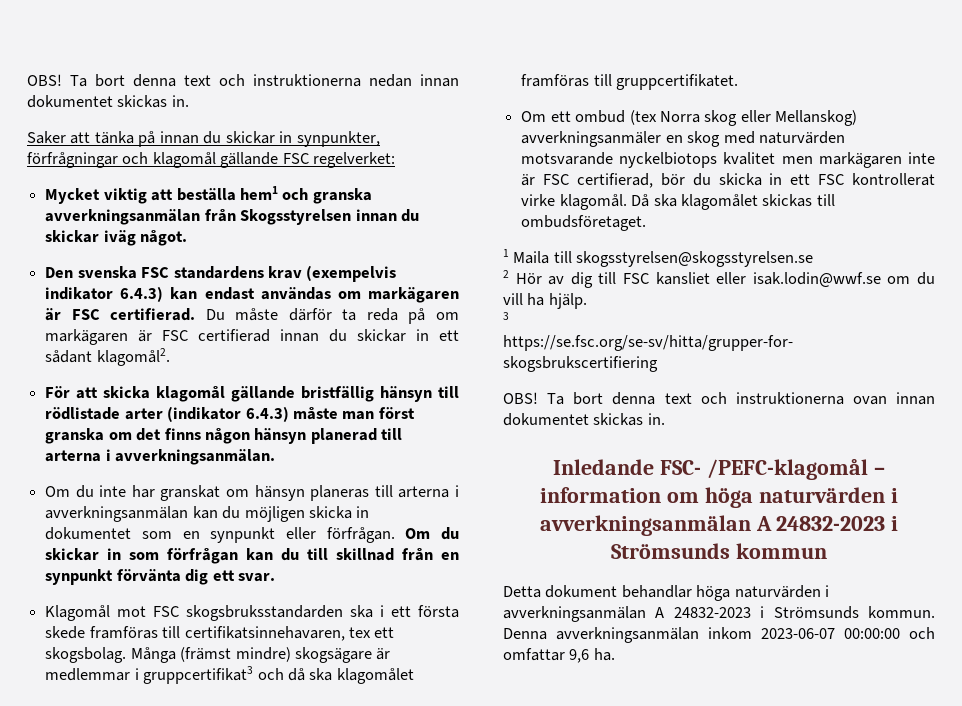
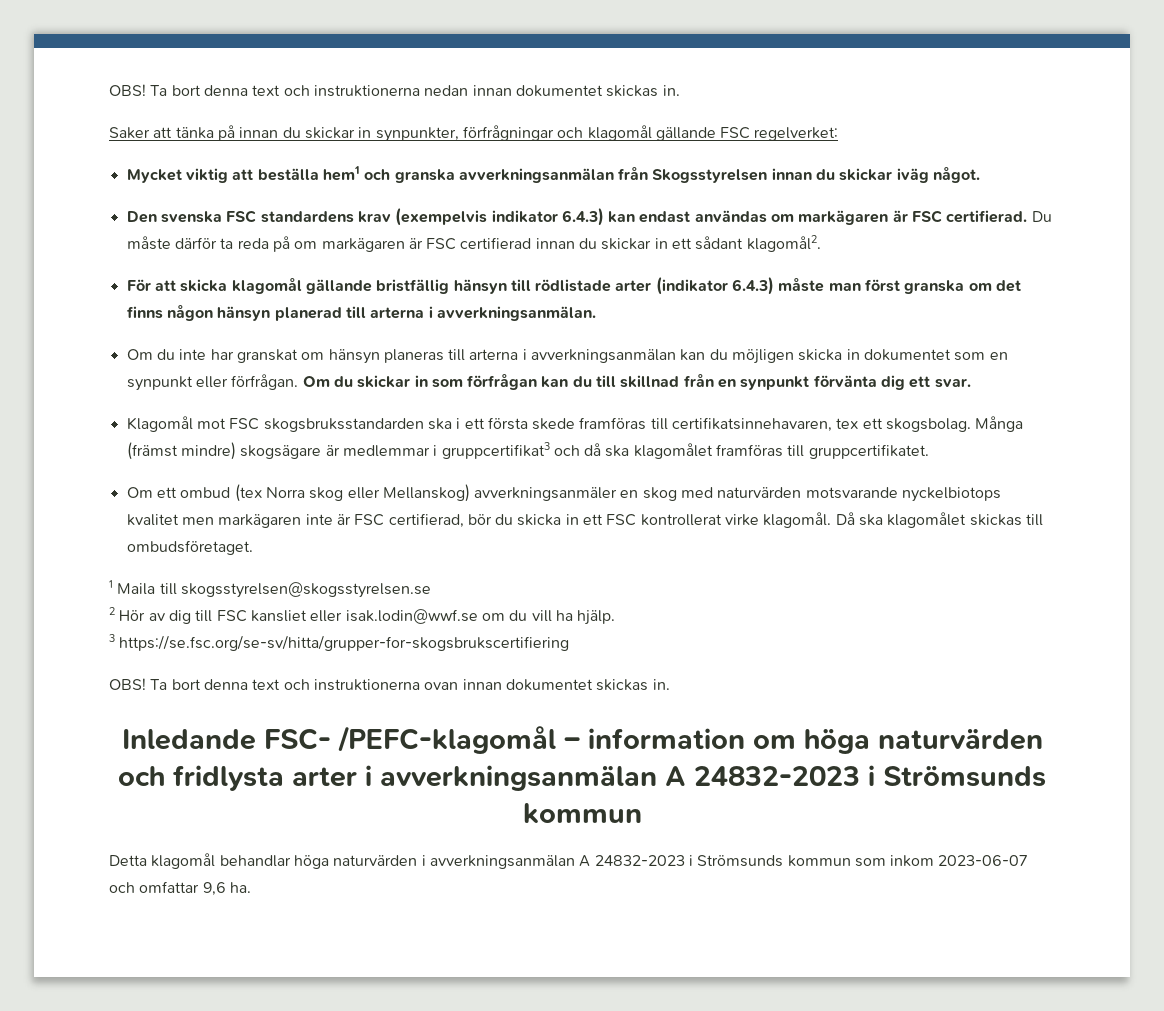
- Inledande FSC- /PEFC-klagomål – information om höga naturvärden i avverkningsanmälan A 24832-2023 i Strömsunds kommun
+ Inledande FSC- /PEFC-klagomål – information om höga naturvärden och fridlysta arter i avverkningsanmälan A 24832-2023 i Strömsunds kommun
- Detta dokument behandlar höga naturvärden i avverkningsanmälan A 24832-2023 i Strömsunds kommun. Denna avverkningsanmälan inkom 2023-06-07 00:00:00 och omfattar 9,6 ha.
+ Detta klagomål behandlar höga naturvärden i avverkningsanmälan A 24832-2023 i Strömsunds kommun som inkom 2023-06-07 och omfattar 9,6 ha.

